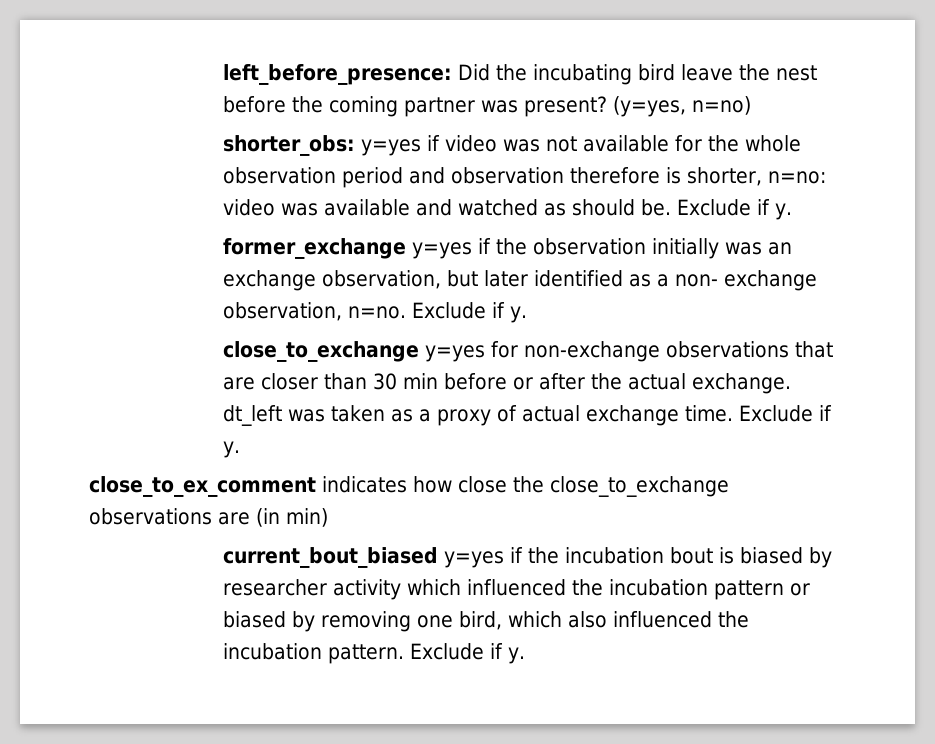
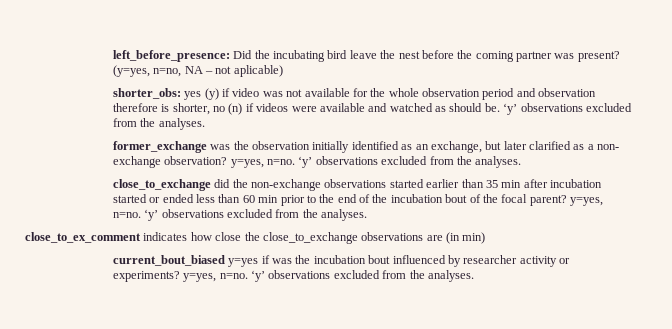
- (y=yes, n=no)
+ (y=yes, n=no, NA – not aplicable)
- shorter_obs: y=yes if video was not available for the whole observation period and observation therefore is shorter, n=no: video was available and watched as should be. Exclude if y.
+ shorter_obs: yes (y) if video was not available for the whole observation period and observation therefore is shorter, no (n) if videos were available and watched as should be. ‘y’ observations excluded from the analyses.
- former_exchange y=yes if the observation initially was an exchange observation, but later identified as a non- exchange observation, n=no. Exclude if y.
- close_to_exchange y=yes for non-exchange observations that are closer than 30 min before or after the actual exchange. dt_left was taken as a proxy of actual exchange time. Exclude if y.
+ former_exchange was the observation initially identified as an exchange, but later clarified as a non- exchange observation? y=yes, n=no. ‘y’ observations excluded from the analyses.
+ close_to_exchange did the non-exchange observations started earlier than 35 min after incubation started or ended less than 60 min prior to the end of the incubation bout of the focal parent? y=yes, n=no. ‘y’ observations excluded from the analyses.
- current_bout_biased y=yes if the incubation bout is biased by researcher activity which influenced the incubation pattern or biased by removing one bird, which also influenced the incubation pattern. Exclude if y.
+ current_bout_biased y=yes if was the incubation bout influenced by researcher activity or experiments? y=yes, n=no. ‘y’ observations excluded from the analyses.

